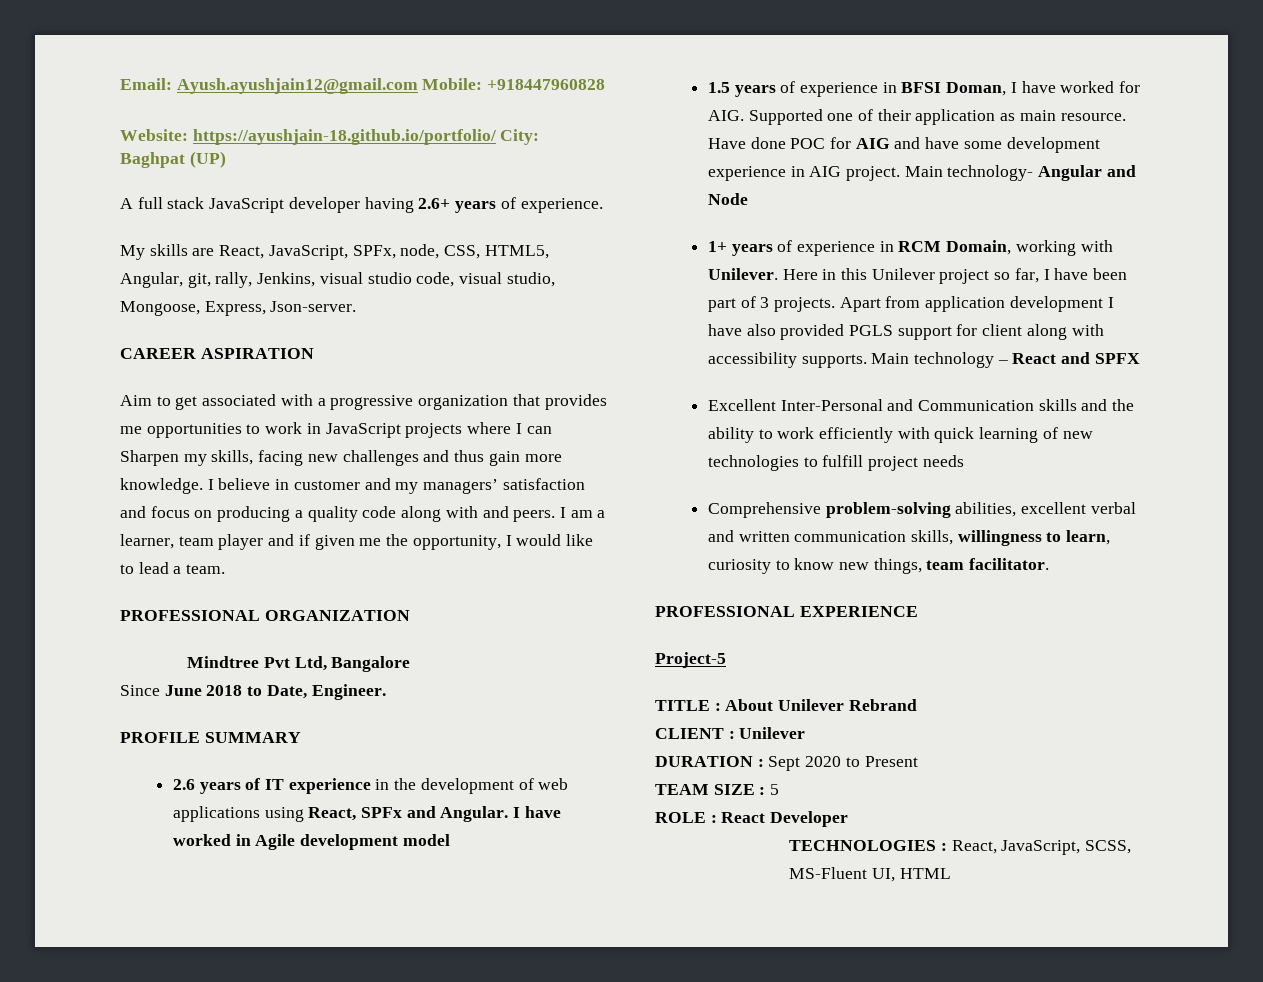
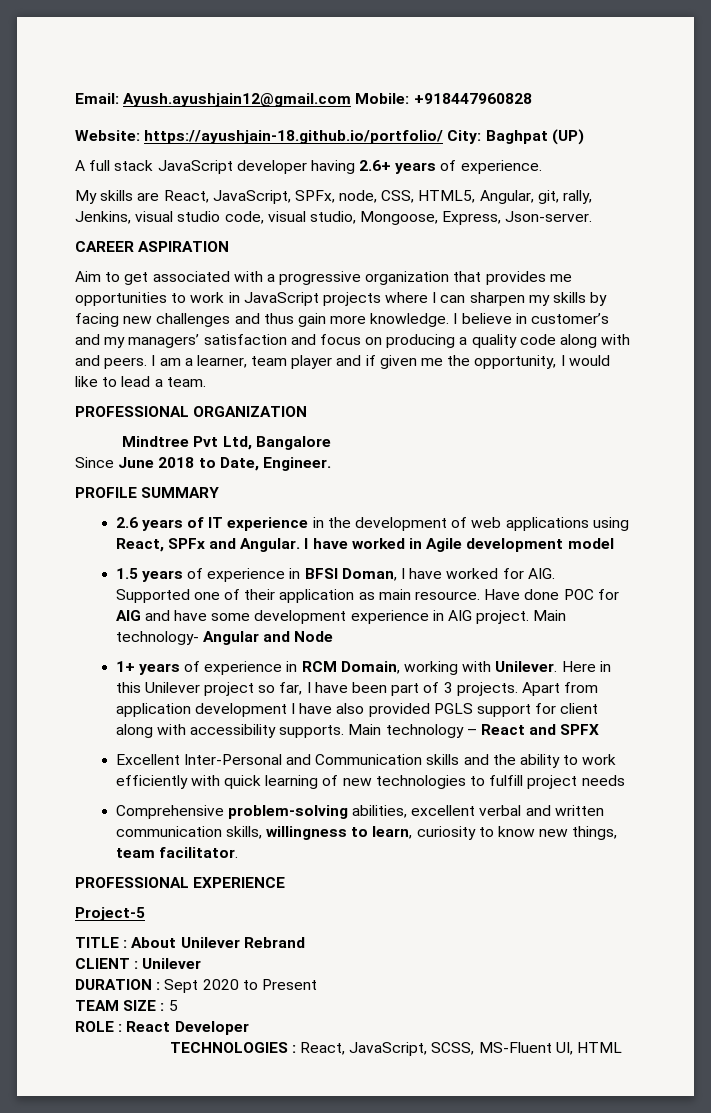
- Aim to get associated with a progressive organization that provides me opportunities to work in JavaScript projects where I can Sharpen my skills, facing new challenges and thus gain more knowledge.
+ Aim to get associated with a progressive organization that provides me opportunities to work in JavaScript projects where I can sharpen my skills by facing new challenges and thus gain more knowledge.
- I believe in customer and my managers’ satisfaction and focus on producing a quality code along with and peers.
+ I believe in customer’s and my managers’ satisfaction and focus on producing a quality code along with and peers.

